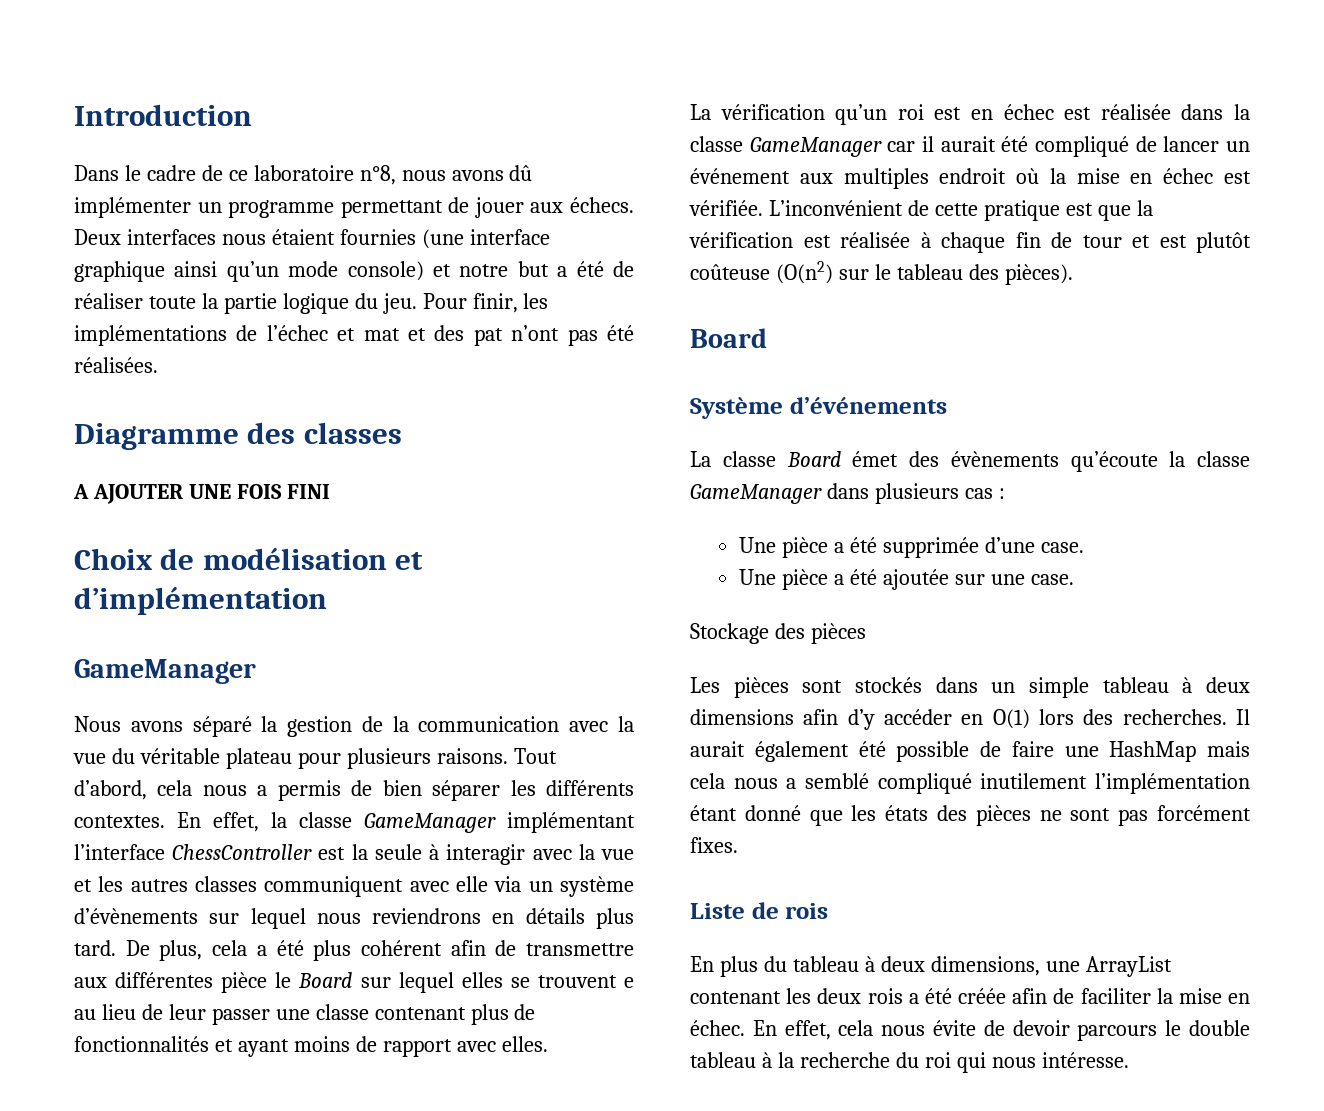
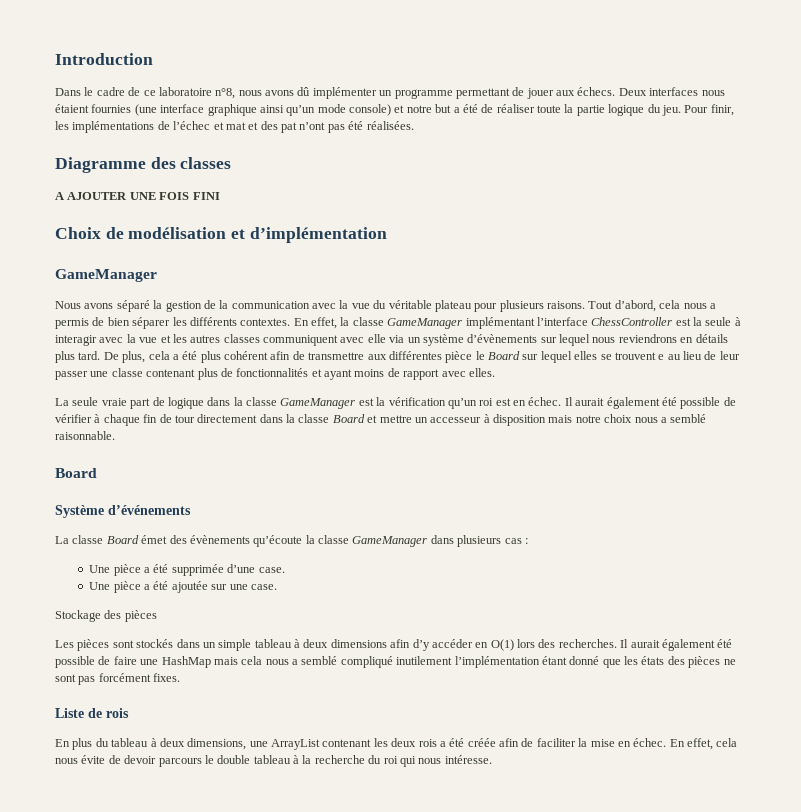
- La vérification qu’un roi est en échec est réalisée dans la classe GameManager car il aurait été compliqué de lancer un événement aux multiples endroit où la mise en échec est vérifiée. L’inconvénient de cette pratique est que la vérification est réalisée à chaque fin de tour et est plutôt coûteuse (O(n2) sur le tableau des pièces).
+ La seule vraie part de logique dans la classe GameManager est la vérification qu’un roi est en échec. Il aurait également été possible de vérifier à chaque fin de tour directement dans la classe Board et mettre un accesseur à disposition mais notre choix nous a semblé raisonnable.

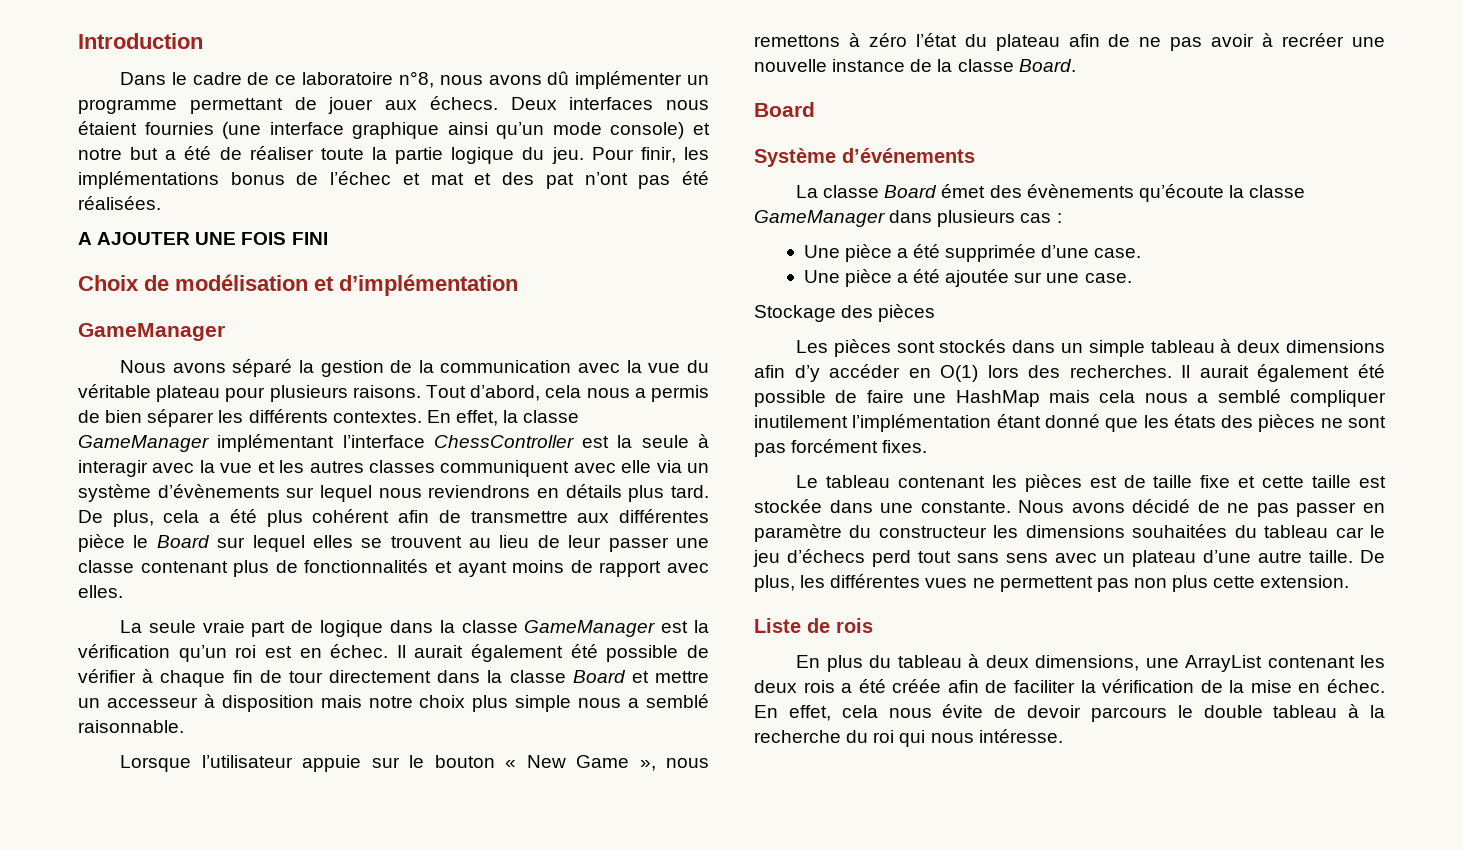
- Pour finir, les implémentations de l’échec et mat et des pat n’ont pas été réalisées.
+ Pour finir, les implémentations bonus de l’échec et mat et des pat n’ont pas été réalisées.
- Diagramme des classes
- De plus, cela a été plus cohérent afin de transmettre aux différentes pièce le Board sur lequel elles se trouvent e au lieu de leur passer une classe contenant plus de fonctionnalités et ayant moins de rapport avec elles.
+ De plus, cela a été plus cohérent afin de transmettre aux différentes pièce le Board sur lequel elles se trouvent au lieu de leur passer une classe contenant plus de fonctionnalités et ayant moins de rapport avec elles.
- Il aurait également été possible de vérifier à chaque fin de tour directement dans la classe Board et mettre un accesseur à disposition mais notre choix nous a semblé raisonnable.
+ Il aurait également été possible de vérifier à chaque fin de tour directement dans la classe Board et mettre un accesseur à disposition mais notre choix plus simple nous a semblé raisonnable.
+ Lorsque l’utilisateur appuie sur le bouton « New Game », nous remettons à zéro l’état du plateau afin de ne pas avoir à recréer une nouvelle instance de la classe Board.
- Il aurait également été possible de faire une HashMap mais cela nous a semblé compliqué inutilement l’implémentation étant donné que les états des pièces ne sont pas forcément fixes.
+ Il aurait également été possible de faire une HashMap mais cela nous a semblé compliquer inutilement l’implémentation étant donné que les états des pièces ne sont pas forcément fixes.
+ Le tableau contenant les pièces est de taille fixe et cette taille est stockée dans une constante. Nous avons décidé de ne pas passer en paramètre du constructeur les dimensions souhaitées du tableau car le jeu d’échecs perd tout sans sens avec un plateau d’une autre taille. De plus, les différentes vues ne permettent pas non plus cette extension.
- En plus du tableau à deux dimensions, une ArrayList contenant les deux rois a été créée afin de faciliter la mise en échec.
+ En plus du tableau à deux dimensions, une ArrayList contenant les deux rois a été créée afin de faciliter la vérification de la mise en échec.

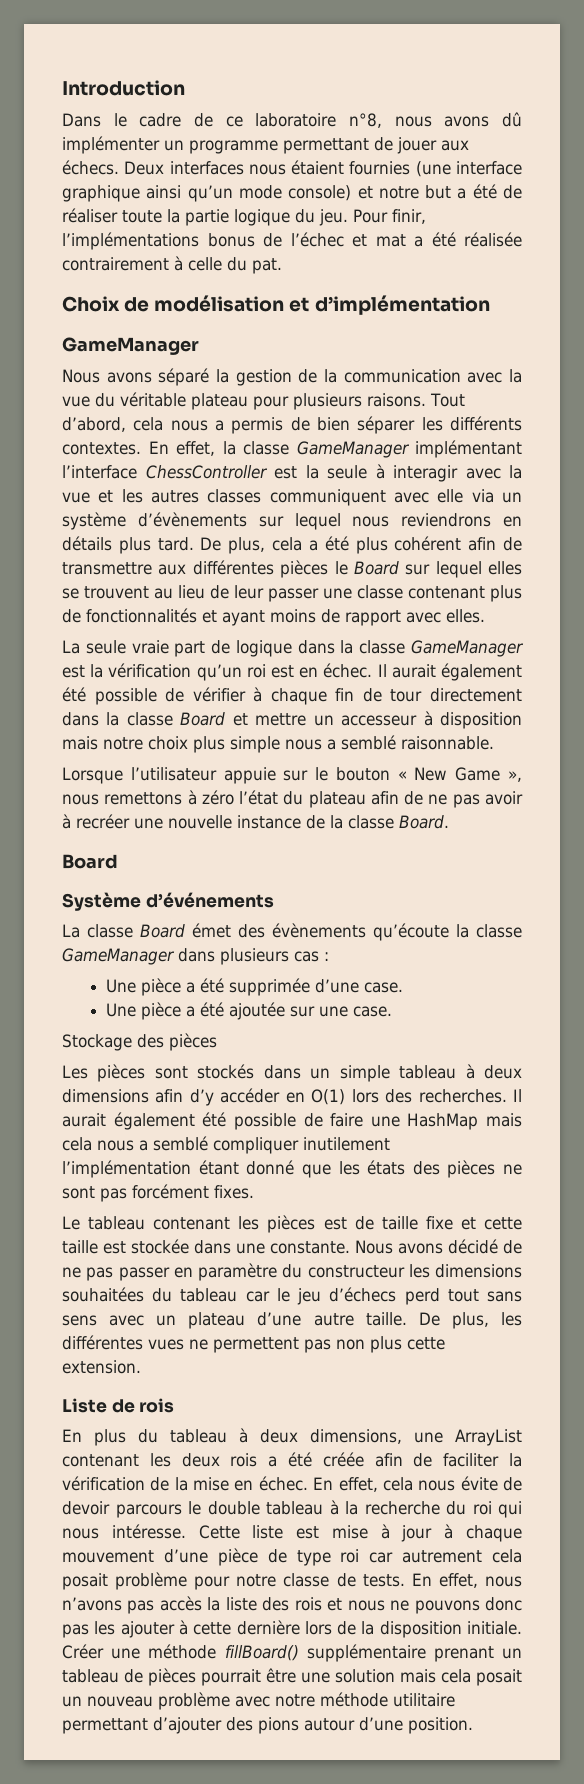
- Pour finir, les implémentations bonus de l’échec et mat et des pat n’ont pas été réalisées.
- A AJOUTER UNE FOIS FINI
+ Pour finir, l’implémentations bonus de l’échec et mat a été réalisée contrairement à celle du pat.
- De plus, cela a été plus cohérent afin de transmettre aux différentes pièce le Board sur lequel elles se trouvent au lieu de leur passer une classe contenant plus de fonctionnalités et ayant moins de rapport avec elles.
+ De plus, cela a été plus cohérent afin de transmettre aux différentes pièces le Board sur lequel elles se trouvent au lieu de leur passer une classe contenant plus de fonctionnalités et ayant moins de rapport avec elles.
+ Cette liste est mise à jour à chaque mouvement d’une pièce de type roi car autrement cela posait problème pour notre classe de tests. En effet, nous n’avons pas accès la liste des rois et nous ne pouvons donc pas les ajouter à cette dernière lors de la disposition initiale. Créer une méthode fillBoard() supplémentaire prenant un tableau de pièces pourrait être une solution mais cela posait un nouveau problème avec notre méthode utilitaire permettant d’ajouter des pions autour d’une position.

